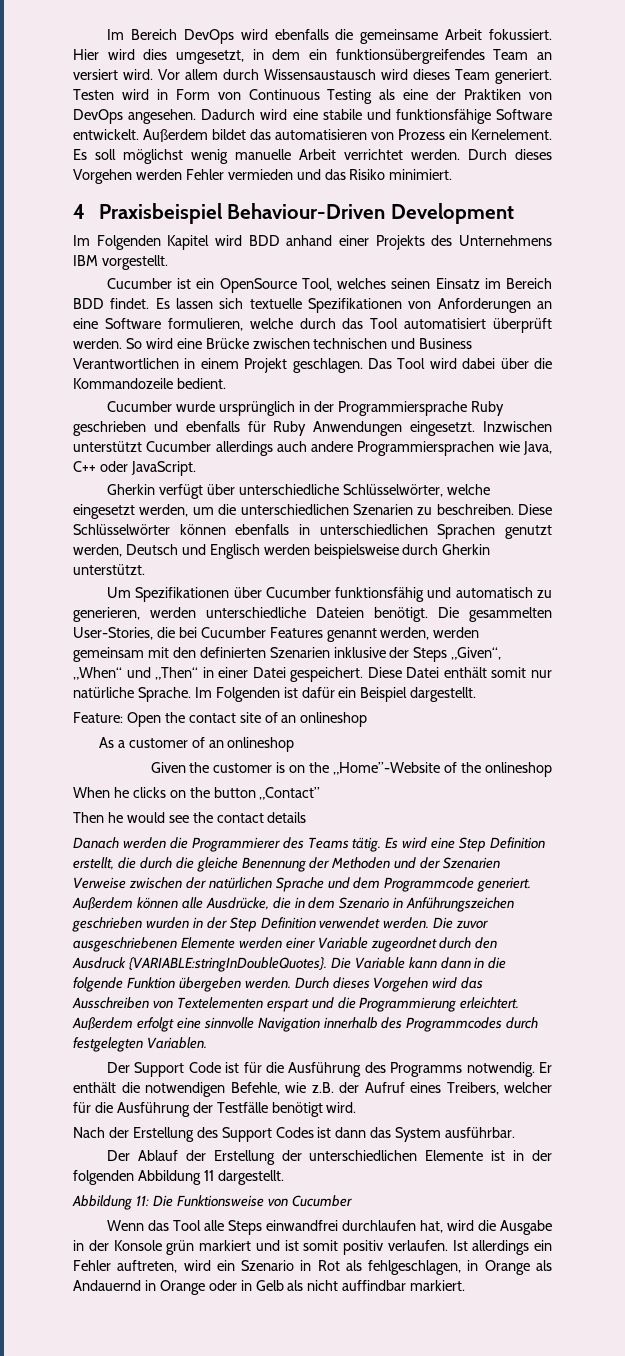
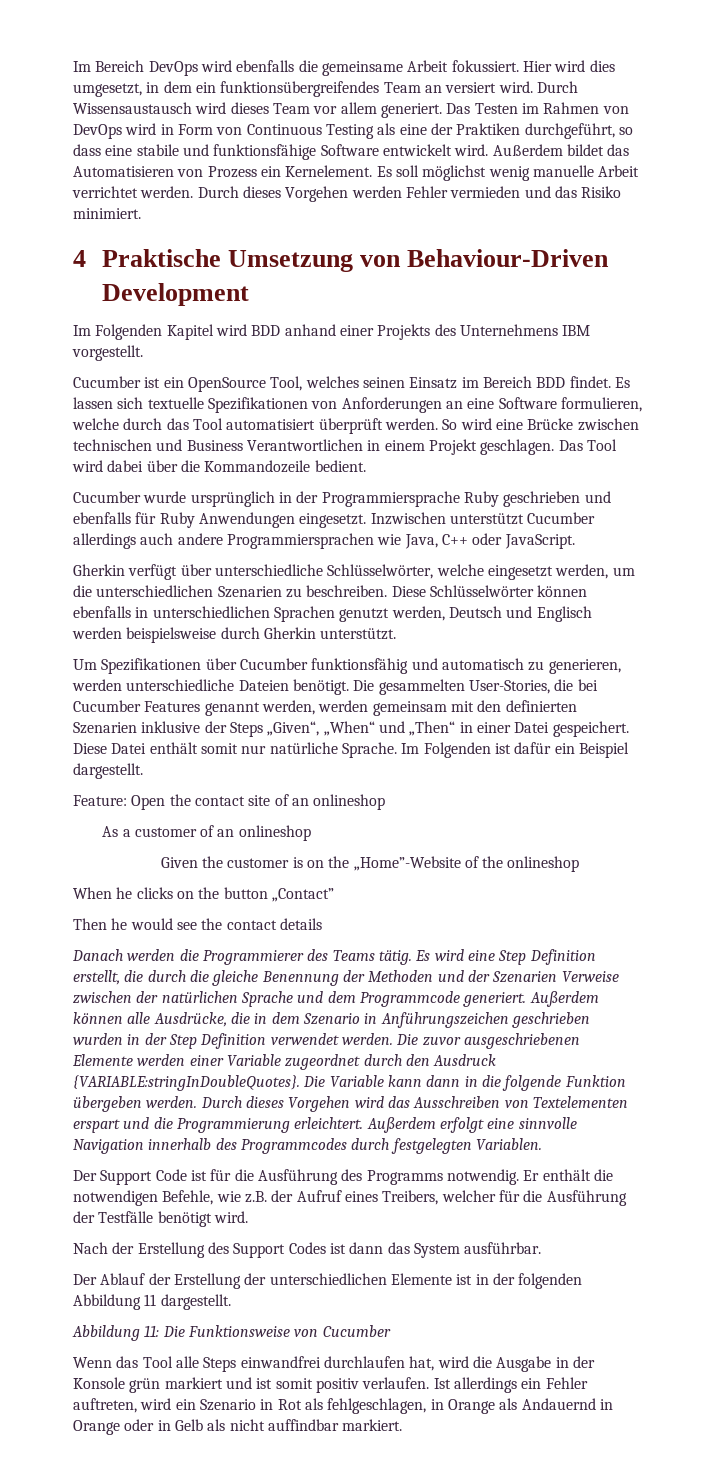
- Vor allem durch Wissensaustausch wird dieses Team generiert. Testen wird in Form von Continuous Testing als eine der Praktiken von DevOps angesehen. Dadurch wird eine stabile und funktionsfähige Software entwickelt.
+ Durch Wissensaustausch wird dieses Team vor allem generiert. Das Testen im Rahmen von DevOps wird in Form von Continuous Testing als eine der Praktiken durchgeführt, so dass eine stabile und funktionsfähige Software entwickelt wird.
- Außerdem bildet das automatisieren von Prozess ein Kernelement.
+ Außerdem bildet das Automatisieren von Prozess ein Kernelement.
- 4 Praxisbeispiel Behaviour-Driven Development
+ 4 Praktische Umsetzung von Behaviour-Driven Development

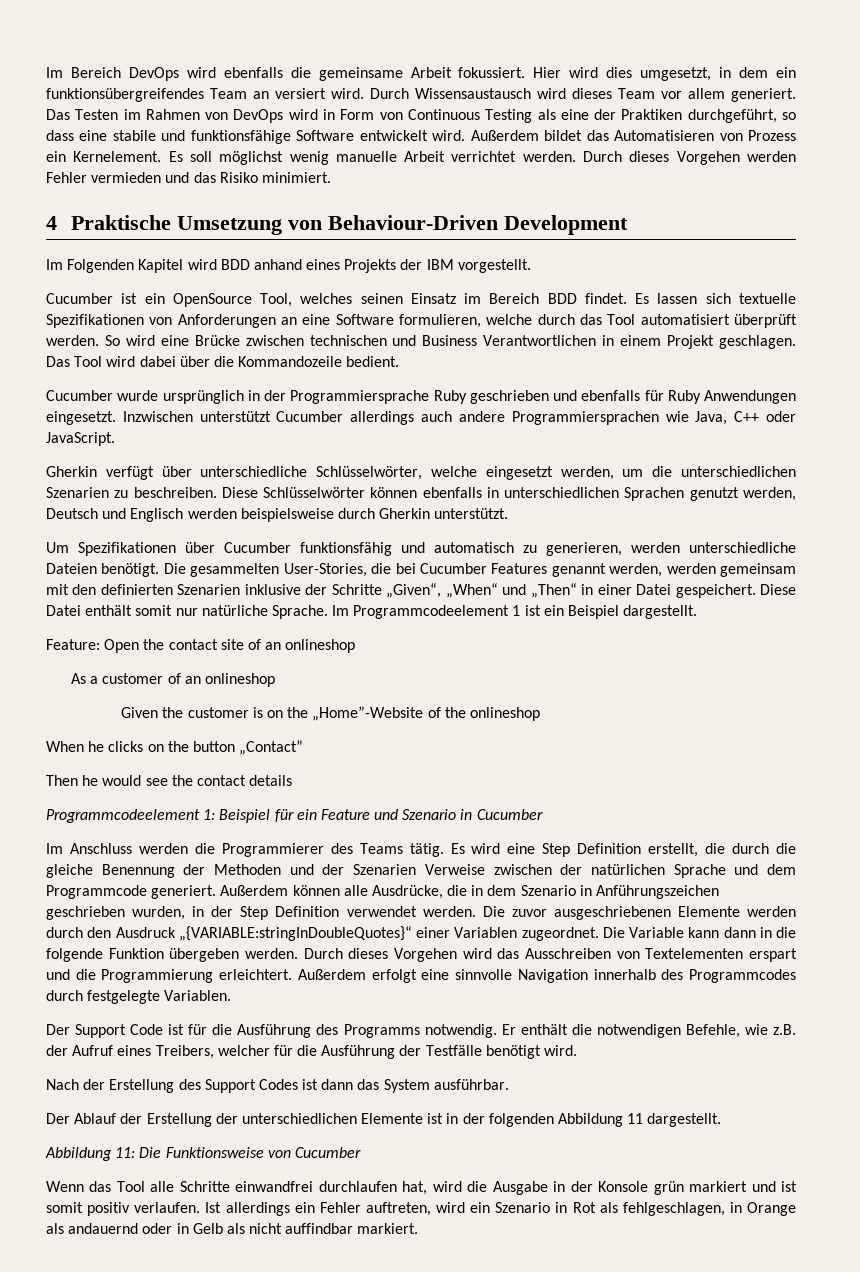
- Im Folgenden Kapitel wird BDD anhand einer Projekts des Unternehmens IBM vorgestellt.
+ Im Folgenden Kapitel wird BDD anhand eines Projekts der IBM vorgestellt.
- Die gesammelten User-Stories, die bei Cucumber Features genannt werden, werden gemeinsam mit den definierten Szenarien inklusive der Steps „Given“, „When“ und „Then“ in einer Datei gespeichert.
+ Die gesammelten User-Stories, die bei Cucumber Features genannt werden, werden gemeinsam mit den definierten Szenarien inklusive der Schritte „Given“, „When“ und „Then“ in einer Datei gespeichert.
- Im Folgenden ist dafür ein Beispiel dargestellt.
+ Im Programmcodeelement 1 ist ein Beispiel dargestellt.
- Danach werden die Programmierer des Teams tätig.
+ Programmcodeelement 1: Beispiel für ein Feature und Szenario in Cucumber
+ Im Anschluss werden die Programmierer des Teams tätig.
- Außerdem können alle Ausdrücke, die in dem Szenario in Anführungszeichen geschrieben wurden in der Step Definition verwendet werden.
+ Außerdem können alle Ausdrücke, die in dem Szenario in Anführungszeichen geschrieben wurden, in der Step Definition verwendet werden.
- Die zuvor ausgeschriebenen Elemente werden einer Variable zugeordnet durch den Ausdruck {VARIABLE:stringInDoubleQuotes}.
+ Die zuvor ausgeschriebenen Elemente werden durch den Ausdruck „{VARIABLE:stringInDoubleQuotes}“ einer Variablen zugeordnet.
- Außerdem erfolgt eine sinnvolle Navigation innerhalb des Programmcodes durch festgelegten Variablen.
+ Außerdem erfolgt eine sinnvolle Navigation innerhalb des Programmcodes durch festgelegte Variablen.
- Wenn das Tool alle Steps einwandfrei durchlaufen hat, wird die Ausgabe in der Konsole grün markiert und ist somit positiv verlaufen.
+ Wenn das Tool alle Schritte einwandfrei durchlaufen hat, wird die Ausgabe in der Konsole grün markiert und ist somit positiv verlaufen.
- Ist allerdings ein Fehler auftreten, wird ein Szenario in Rot als fehlgeschlagen, in Orange als Andauernd in Orange oder in Gelb als nicht auffindbar markiert.
+ Ist allerdings ein Fehler auftreten, wird ein Szenario in Rot als fehlgeschlagen, in Orange als andauernd oder in Gelb als nicht auffindbar markiert.

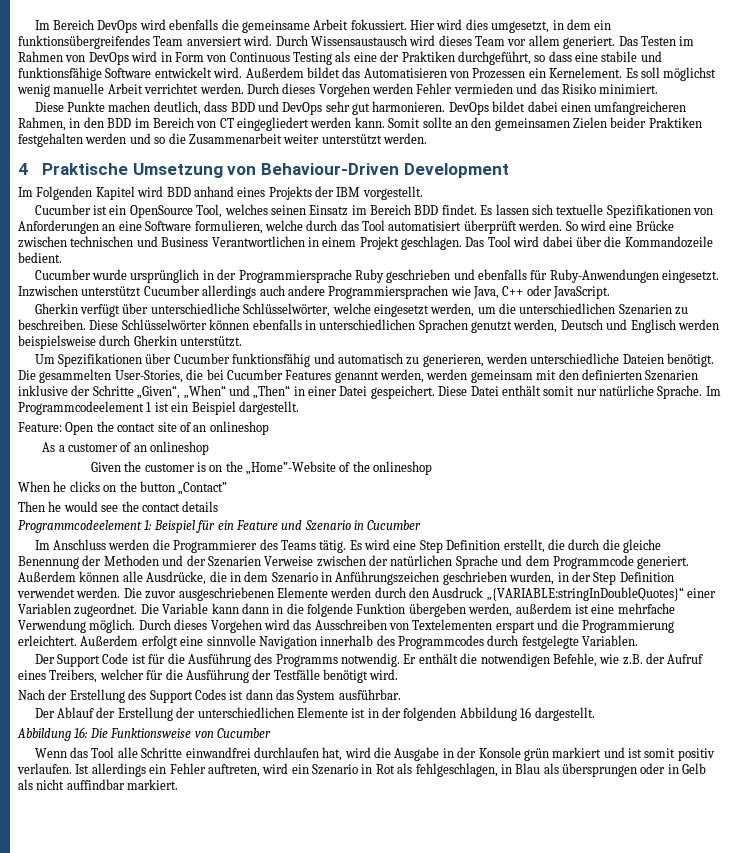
- Hier wird dies umgesetzt, in dem ein funktionsübergreifendes Team an versiert wird.
+ Hier wird dies umgesetzt, in dem ein funktionsübergreifendes Team anversiert wird.
- Außerdem bildet das Automatisieren von Prozess ein Kernelement.
+ Außerdem bildet das Automatisieren von Prozessen ein Kernelement.
+ Diese Punkte machen deutlich, dass BDD und DevOps sehr gut harmonieren. DevOps bildet dabei einen umfangreicheren Rahmen, in den BDD im Bereich von CT eingegliedert werden kann. Somit sollte an den gemeinsamen Zielen beider Praktiken festgehalten werden und so die Zusammenarbeit weiter unterstützt werden.
- Cucumber wurde ursprünglich in der Programmiersprache Ruby geschrieben und ebenfalls für Ruby Anwendungen eingesetzt.
+ Cucumber wurde ursprünglich in der Programmiersprache Ruby geschrieben und ebenfalls für Ruby-Anwendungen eingesetzt.
- Die Variable kann dann in die folgende Funktion übergeben werden.
+ Die Variable kann dann in die folgende Funktion übergeben werden, außerdem ist eine mehrfache Verwendung möglich.
- Der Ablauf der Erstellung der unterschiedlichen Elemente ist in der folgenden Abbildung 11 dargestellt.
+ Der Ablauf der Erstellung der unterschiedlichen Elemente ist in der folgenden Abbildung 16 dargestellt.
- Abbildung 11: Die Funktionsweise von Cucumber
+ Abbildung 16: Die Funktionsweise von Cucumber
- Ist allerdings ein Fehler auftreten, wird ein Szenario in Rot als fehlgeschlagen, in Orange als andauernd oder in Gelb als nicht auffindbar markiert.
+ Ist allerdings ein Fehler auftreten, wird ein Szenario in Rot als fehlgeschlagen, in Blau als übersprungen oder in Gelb als nicht auffindbar markiert.

